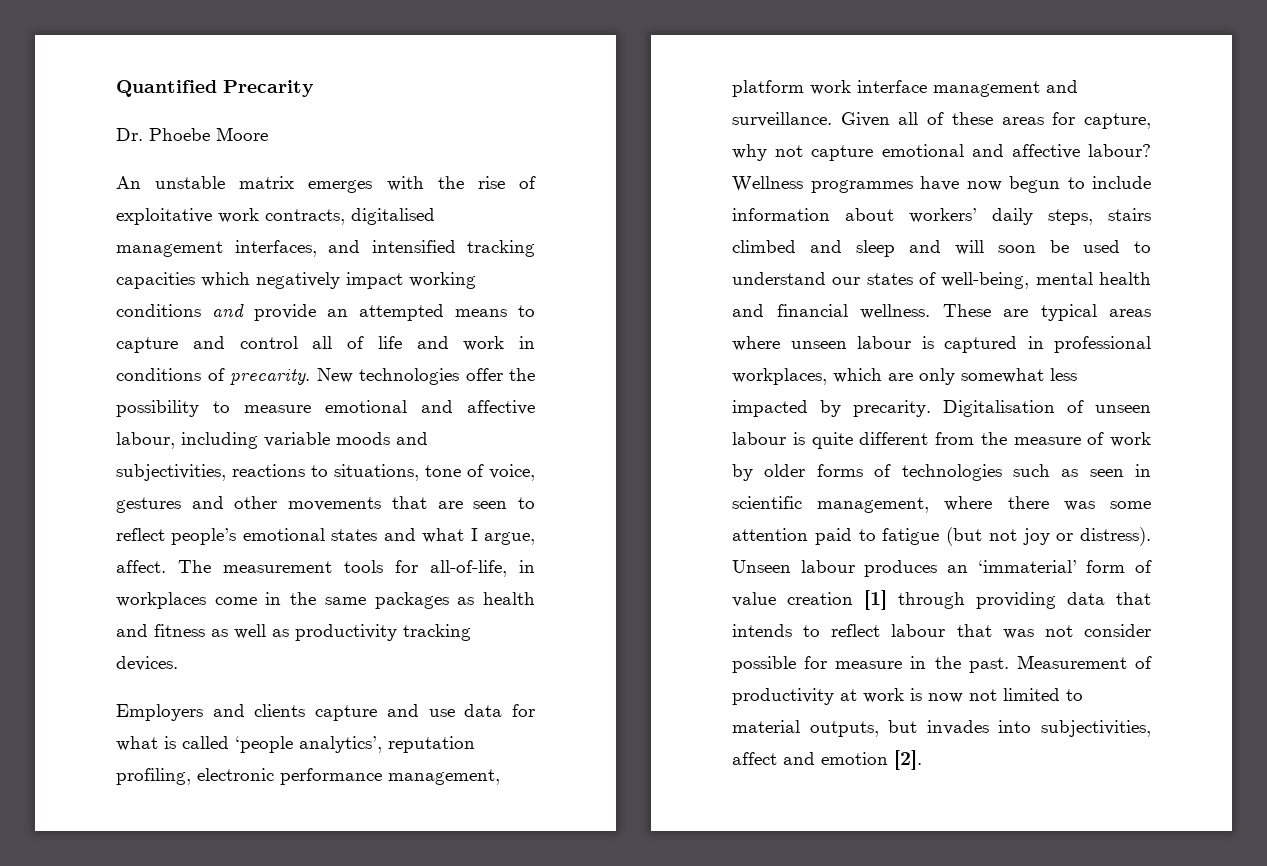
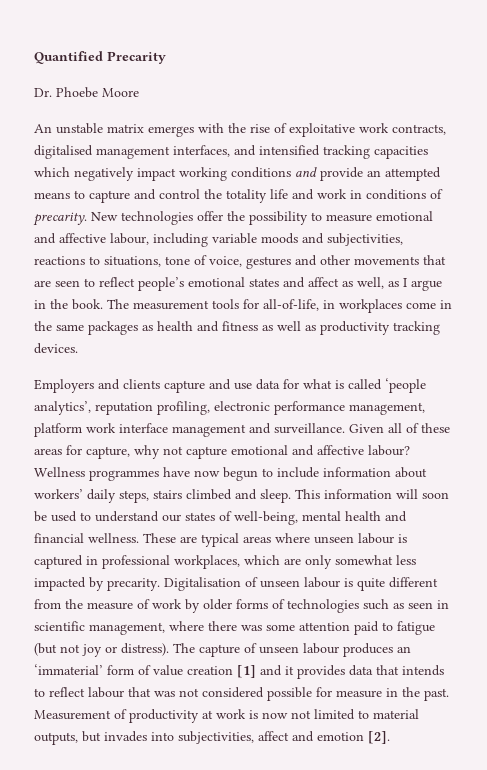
- An unstable matrix emerges with the rise of exploitative work contracts, digitalised management interfaces, and intensified tracking capacities which negatively impact working conditions and provide an attempted means to capture and control all of life and work in conditions of precarity.
+ An unstable matrix emerges with the rise of exploitative work contracts, digitalised management interfaces, and intensified tracking capacities which negatively impact working conditions and provide an attempted means to capture and control the totality life and work in conditions of precarity.
- New technologies offer the possibility to measure emotional and affective labour, including variable moods and subjectivities, reactions to situations, tone of voice, gestures and other movements that are seen to reflect people’s emotional states and what I argue, affect.
+ New technologies offer the possibility to measure emotional and affective labour, including variable moods and subjectivities, reactions to situations, tone of voice, gestures and other movements that are seen to reflect people’s emotional states and affect as well, as I argue in the book.
- Wellness programmes have now begun to include information about workers’ daily steps, stairs climbed and sleep and will soon be used to understand our states of well-being, mental health and financial wellness.
+ Wellness programmes have now begun to include information about workers’ daily steps, stairs climbed and sleep. This information will soon be used to understand our states of well-being, mental health and financial wellness.
- Unseen labour produces an ‘immaterial’ form of value creation [1] through providing data that intends to reflect labour that was not consider possible for measure in the past.
+ The capture of unseen labour produces an ‘immaterial’ form of value creation [1] and it provides data that intends to reflect labour that was not considered possible for measure in the past.

